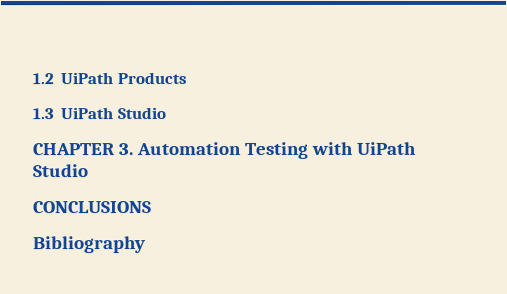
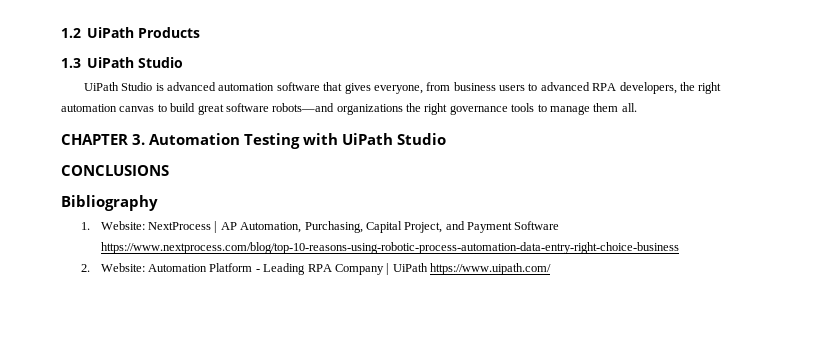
+ UiPath Studio is advanced automation software that gives everyone, from business users to advanced RPA developers, the right automation canvas to build great software robots—and organizations the right governance tools to manage them all.
+ 1. Website: NextProcess | AP Automation, Purchasing, Capital Project, and Payment Software https://www.nextprocess.com/blog/top-10-reasons-using-robotic-process-automation-data-entry-right-choice-business
+ 2. Website: Automation Platform - Leading RPA Company | UiPath https://www.uipath.com/

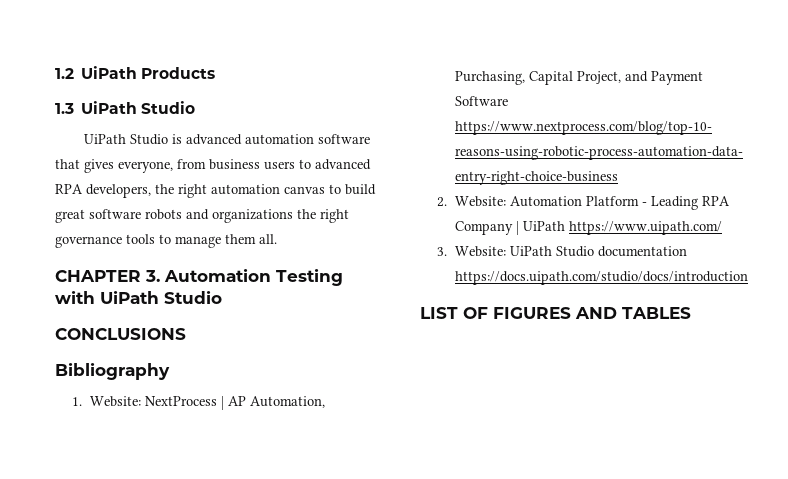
- UiPath Studio is advanced automation software that gives everyone, from business users to advanced RPA developers, the right automation canvas to build great software robots—and organizations the right governance tools to manage them all.
+ UiPath Studio is advanced automation software that gives everyone, from business users to advanced RPA developers, the right automation canvas to build great software robots and organizations the right governance tools to manage them all.
+ 3. Website: UiPath Studio documentation https://docs.uipath.com/studio/docs/introduction
+ LIST OF FIGURES AND TABLES

